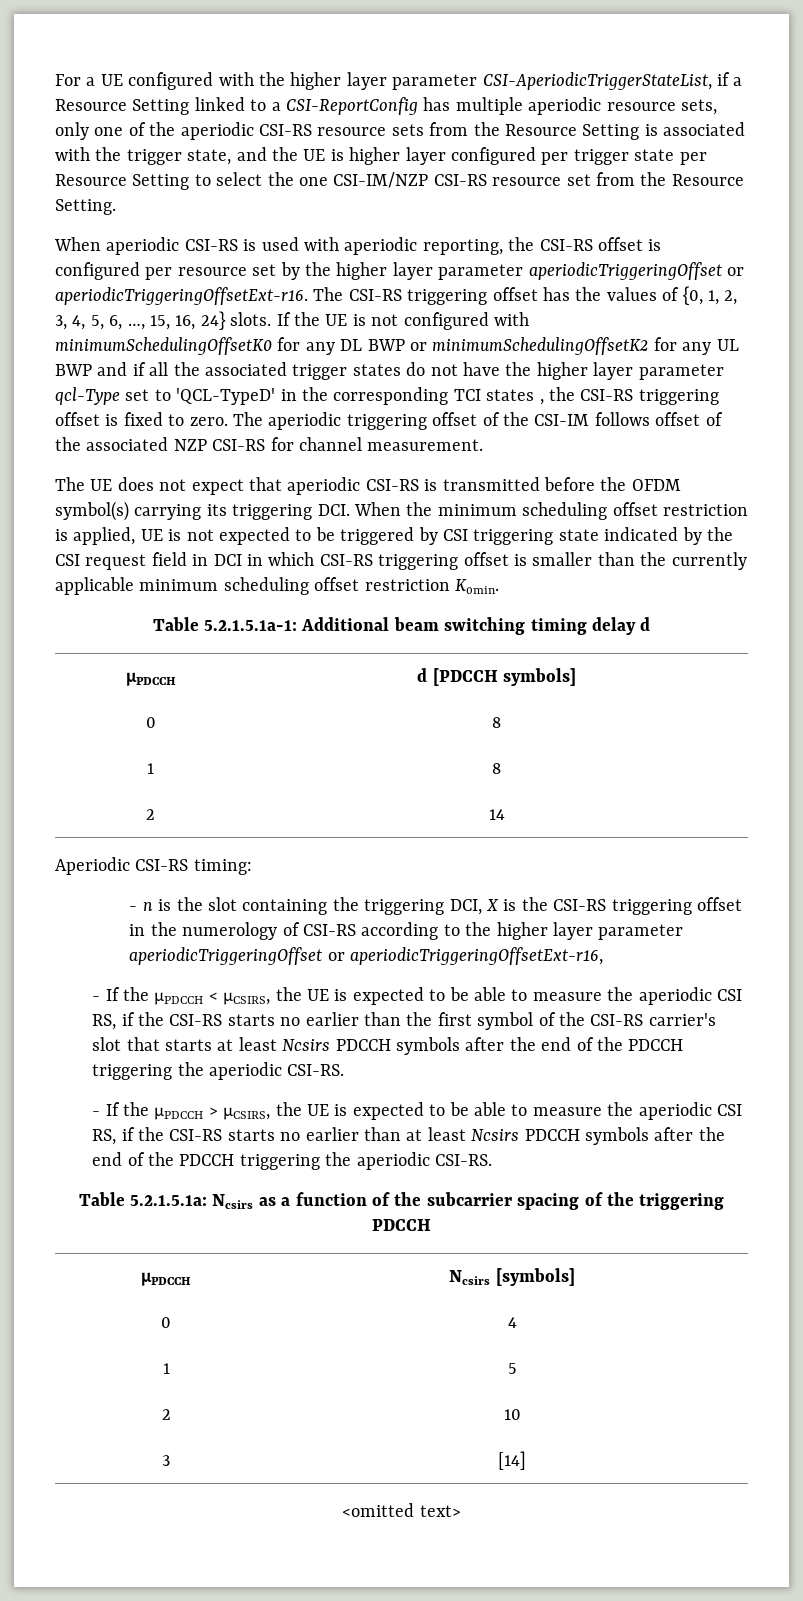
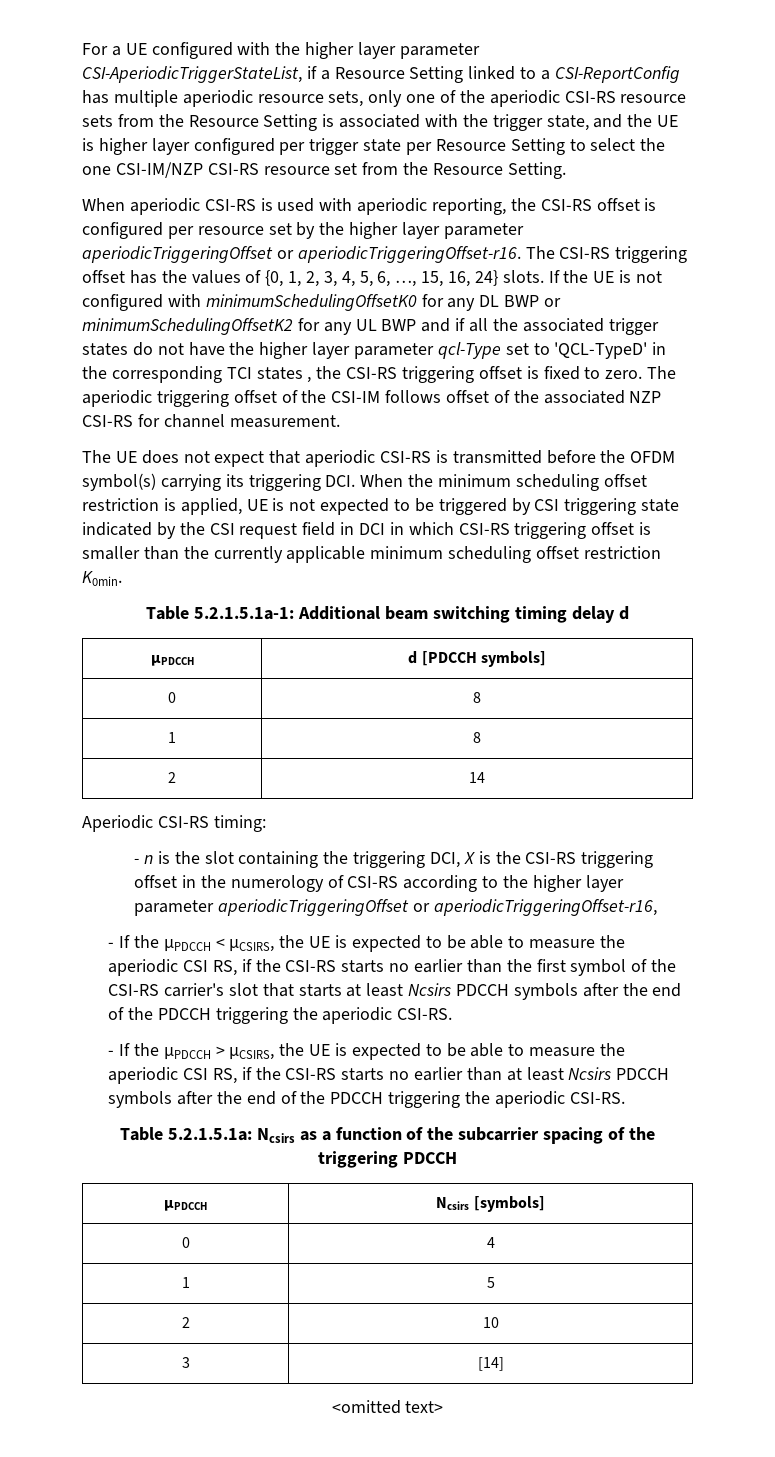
- When aperiodic CSI-RS is used with aperiodic reporting, the CSI-RS offset is configured per resource set by the higher layer parameter aperiodicTriggeringOffset or aperiodicTriggeringOffsetExt-r16.
+ When aperiodic CSI-RS is used with aperiodic reporting, the CSI-RS offset is configured per resource set by the higher layer parameter aperiodicTriggeringOffset or aperiodicTriggeringOffset-r16.
- - n is the slot containing the triggering DCI, X is the CSI-RS triggering offset in the numerology of CSI-RS according to the higher layer parameter aperiodicTriggeringOffset or aperiodicTriggeringOffsetExt-r16,
+ - n is the slot containing the triggering DCI, X is the CSI-RS triggering offset in the numerology of CSI-RS according to the higher layer parameter aperiodicTriggeringOffset or aperiodicTriggeringOffset-r16,

